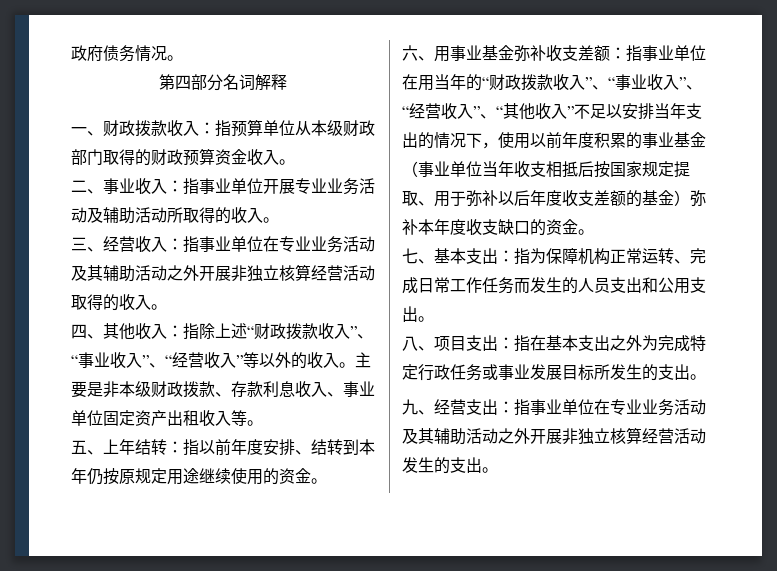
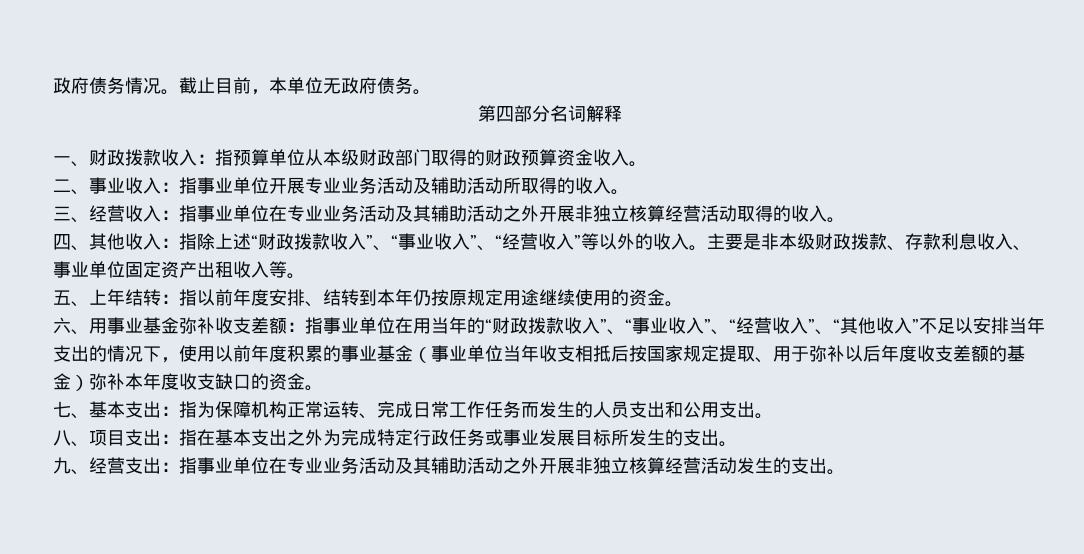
+ 截止目前，本单位无政府债务。

